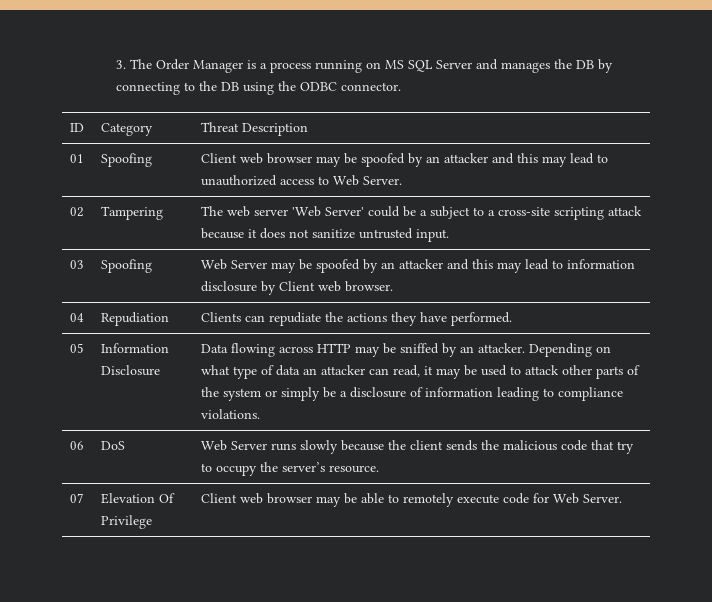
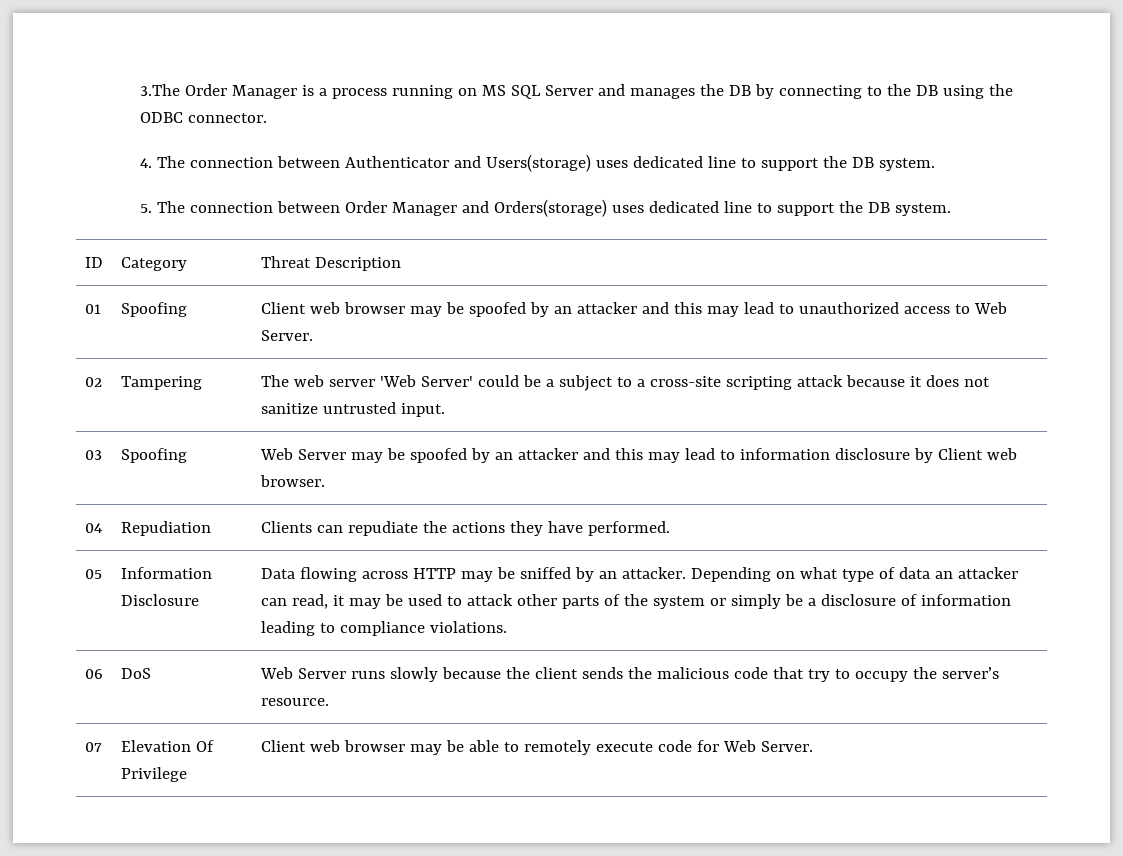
- 3. The Order Manager is a process running on MS SQL Server and manages the DB by connecting to the DB using the ODBC connector.
+ 3.The Order Manager is a process running on MS SQL Server and manages the DB by connecting to the DB using the ODBC connector.
+ 4. The connection between Authenticator and Users(storage) uses dedicated line to support the DB system.
+ 5. The connection between Order Manager and Orders(storage) uses dedicated line to support the DB system.

